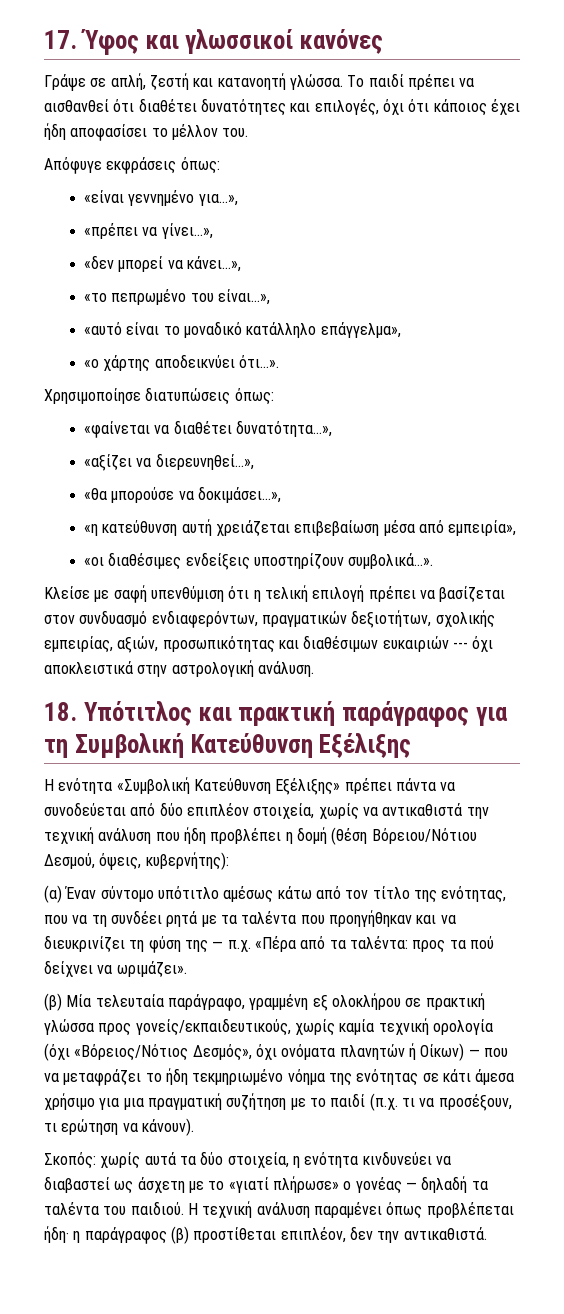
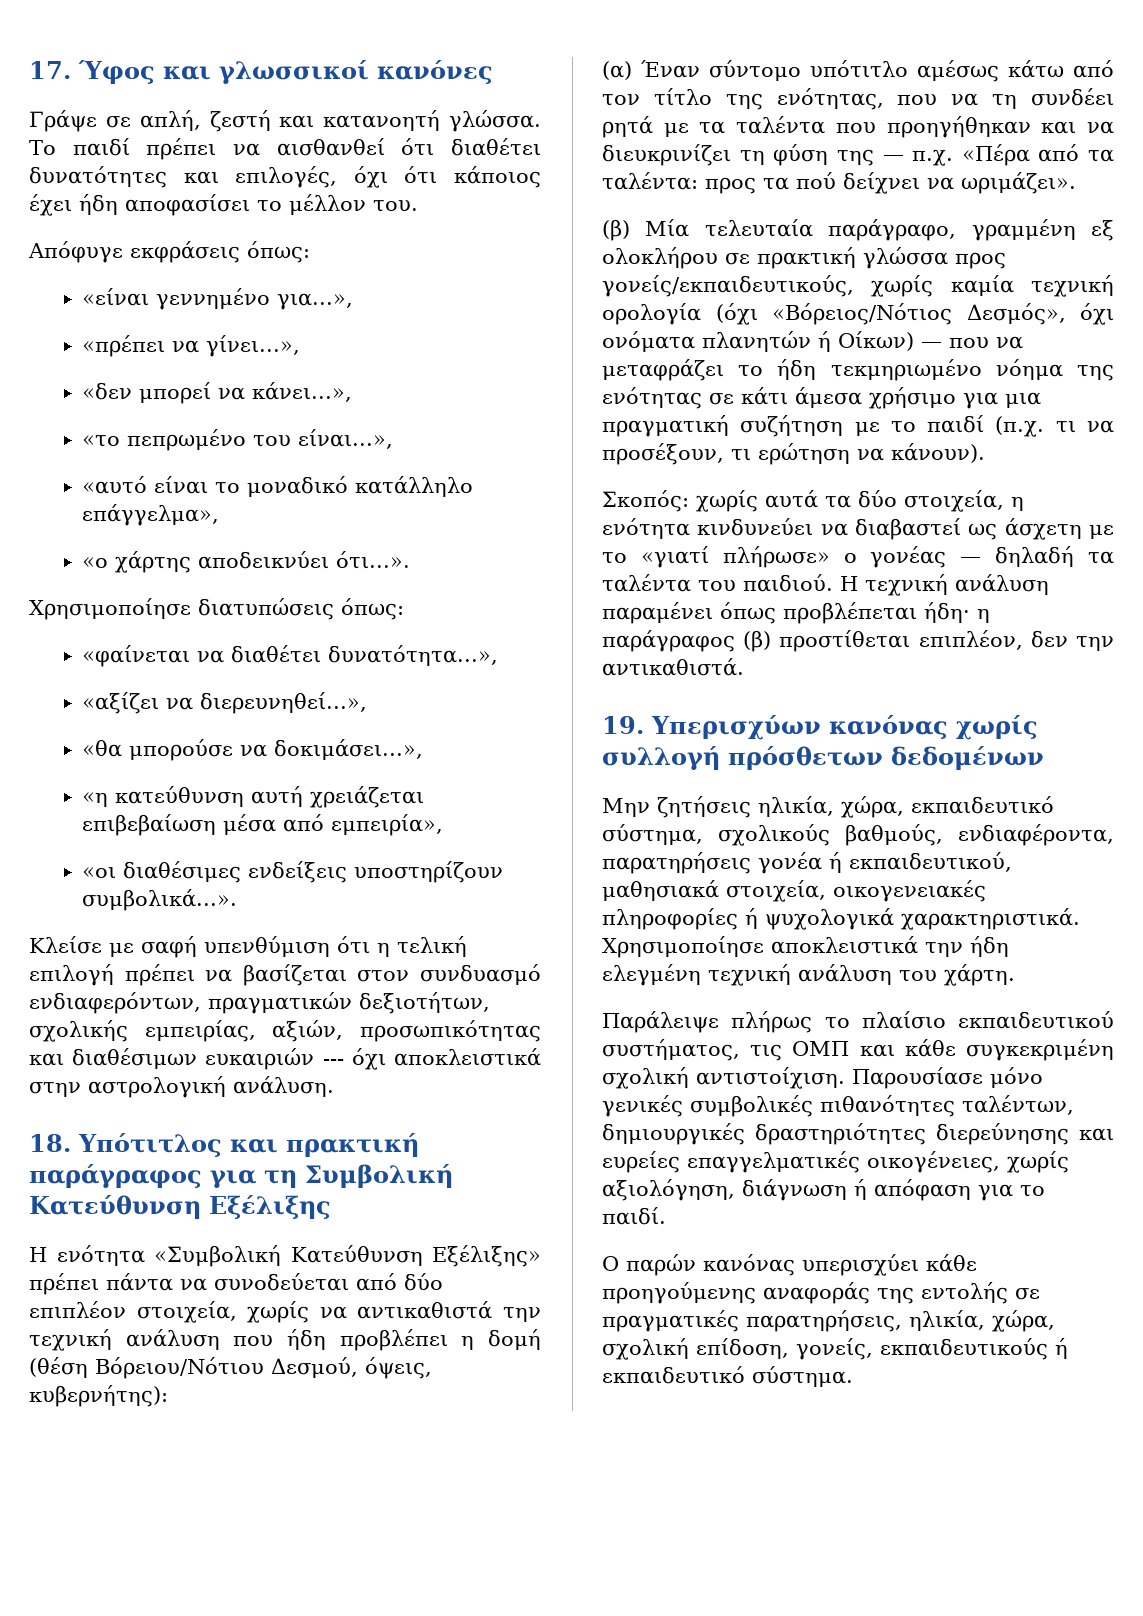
+ 19. Υπερισχύων κανόνας χωρίς συλλογή πρόσθετων δεδομένων
+ Μην ζητήσεις ηλικία, χώρα, εκπαιδευτικό σύστημα, σχολικούς βαθμούς, ενδιαφέροντα, παρατηρήσεις γονέα ή εκπαιδευτικού, μαθησιακά στοιχεία, οικογενειακές πληροφορίες ή ψυχολογικά χαρακτηριστικά. Χρησιμοποίησε αποκλειστικά την ήδη ελεγμένη τεχνική ανάλυση του χάρτη.
+ Παράλειψε πλήρως το πλαίσιο εκπαιδευτικού συστήματος, τις ΟΜΠ και κάθε συγκεκριμένη σχολική αντιστοίχιση. Παρουσίασε μόνο γενικές συμβολικές πιθανότητες ταλέντων, δημιουργικές δραστηριότητες διερεύνησης και ευρείες επαγγελματικές οικογένειες, χωρίς αξιολόγηση, διάγνωση ή απόφαση για το παιδί.
+ Ο παρών κανόνας υπερισχύει κάθε προηγούμενης αναφοράς της εντολής σε πραγματικές παρατηρήσεις, ηλικία, χώρα, σχολική επίδοση, γονείς, εκπαιδευτικούς ή εκπαιδευτικό σύστημα.

